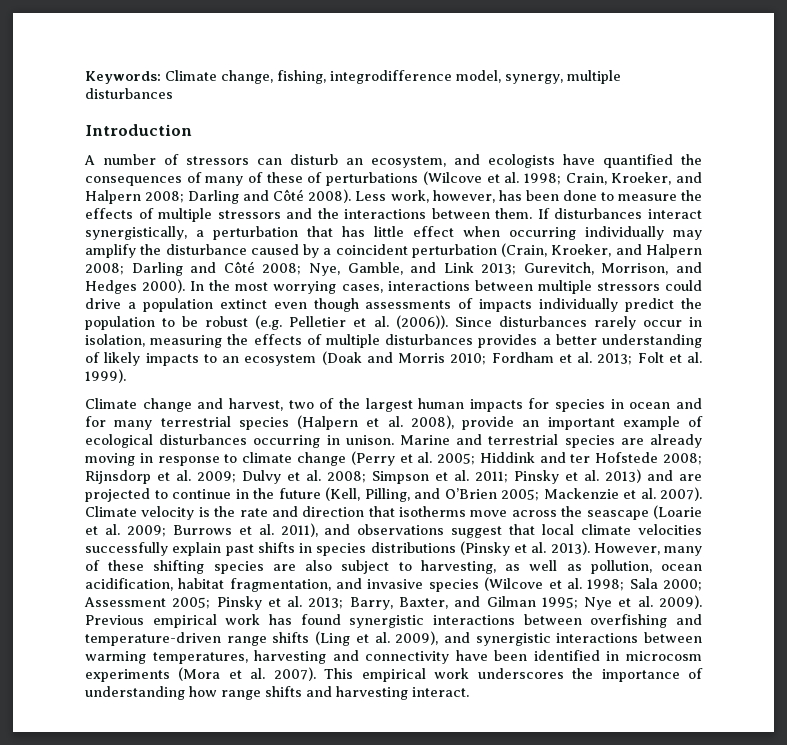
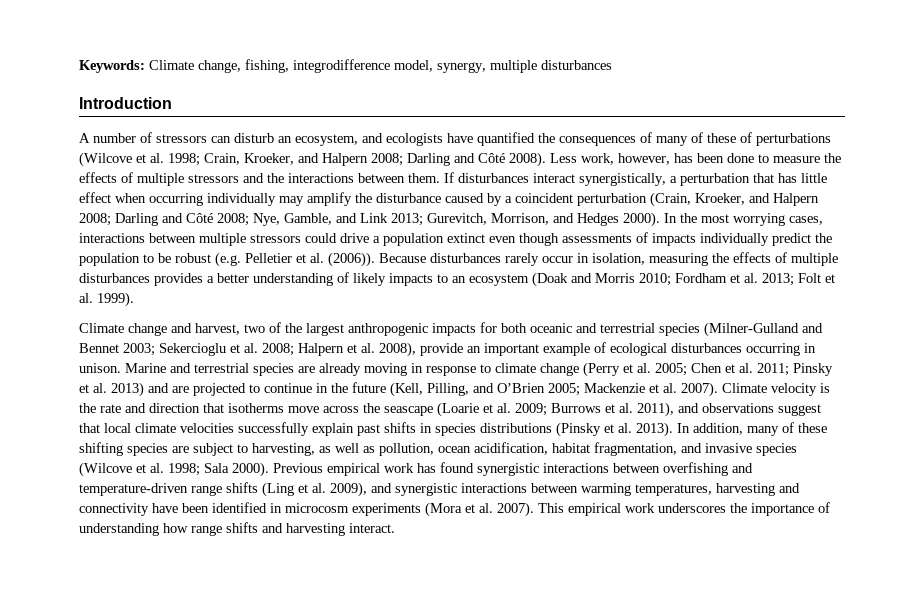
- Since disturbances rarely occur in isolation, measuring the effects of multiple disturbances provides a better understanding of likely impacts to an ecosystem (Doak and Morris 2010; Fordham et al. 2013; Folt et al. 1999).
+ Because disturbances rarely occur in isolation, measuring the effects of multiple disturbances provides a better understanding of likely impacts to an ecosystem (Doak and Morris 2010; Fordham et al. 2013; Folt et al. 1999).
- Climate change and harvest, two of the largest human impacts for species in ocean and for many terrestrial species (Halpern et al. 2008), provide an important example of ecological disturbances occurring in unison.
+ Climate change and harvest, two of the largest anthropogenic impacts for both oceanic and terrestrial species (Milner-Gulland and Bennet 2003; Sekercioglu et al. 2008; Halpern et al. 2008), provide an important example of ecological disturbances occurring in unison.
- Marine and terrestrial species are already moving in response to climate change (Perry et al. 2005; Hiddink and ter Hofstede 2008; Rijnsdorp et al. 2009; Dulvy et al. 2008; Simpson et al. 2011; Pinsky et al. 2013) and are projected to continue in the future (Kell, Pilling, and O’Brien 2005; Mackenzie et al. 2007).
+ Marine and terrestrial species are already moving in response to climate change (Perry et al. 2005; Chen et al. 2011; Pinsky et al. 2013) and are projected to continue in the future (Kell, Pilling, and O’Brien 2005; Mackenzie et al. 2007).
- However, many of these shifting species are also subject to harvesting, as well as pollution, ocean acidification, habitat fragmentation, and invasive species (Wilcove et al. 1998; Sala 2000; Assessment 2005; Pinsky et al. 2013; Barry, Baxter, and Gilman 1995; Nye et al. 2009).
+ In addition, many of these shifting species are subject to harvesting, as well as pollution, ocean acidification, habitat fragmentation, and invasive species (Wilcove et al. 1998; Sala 2000).

